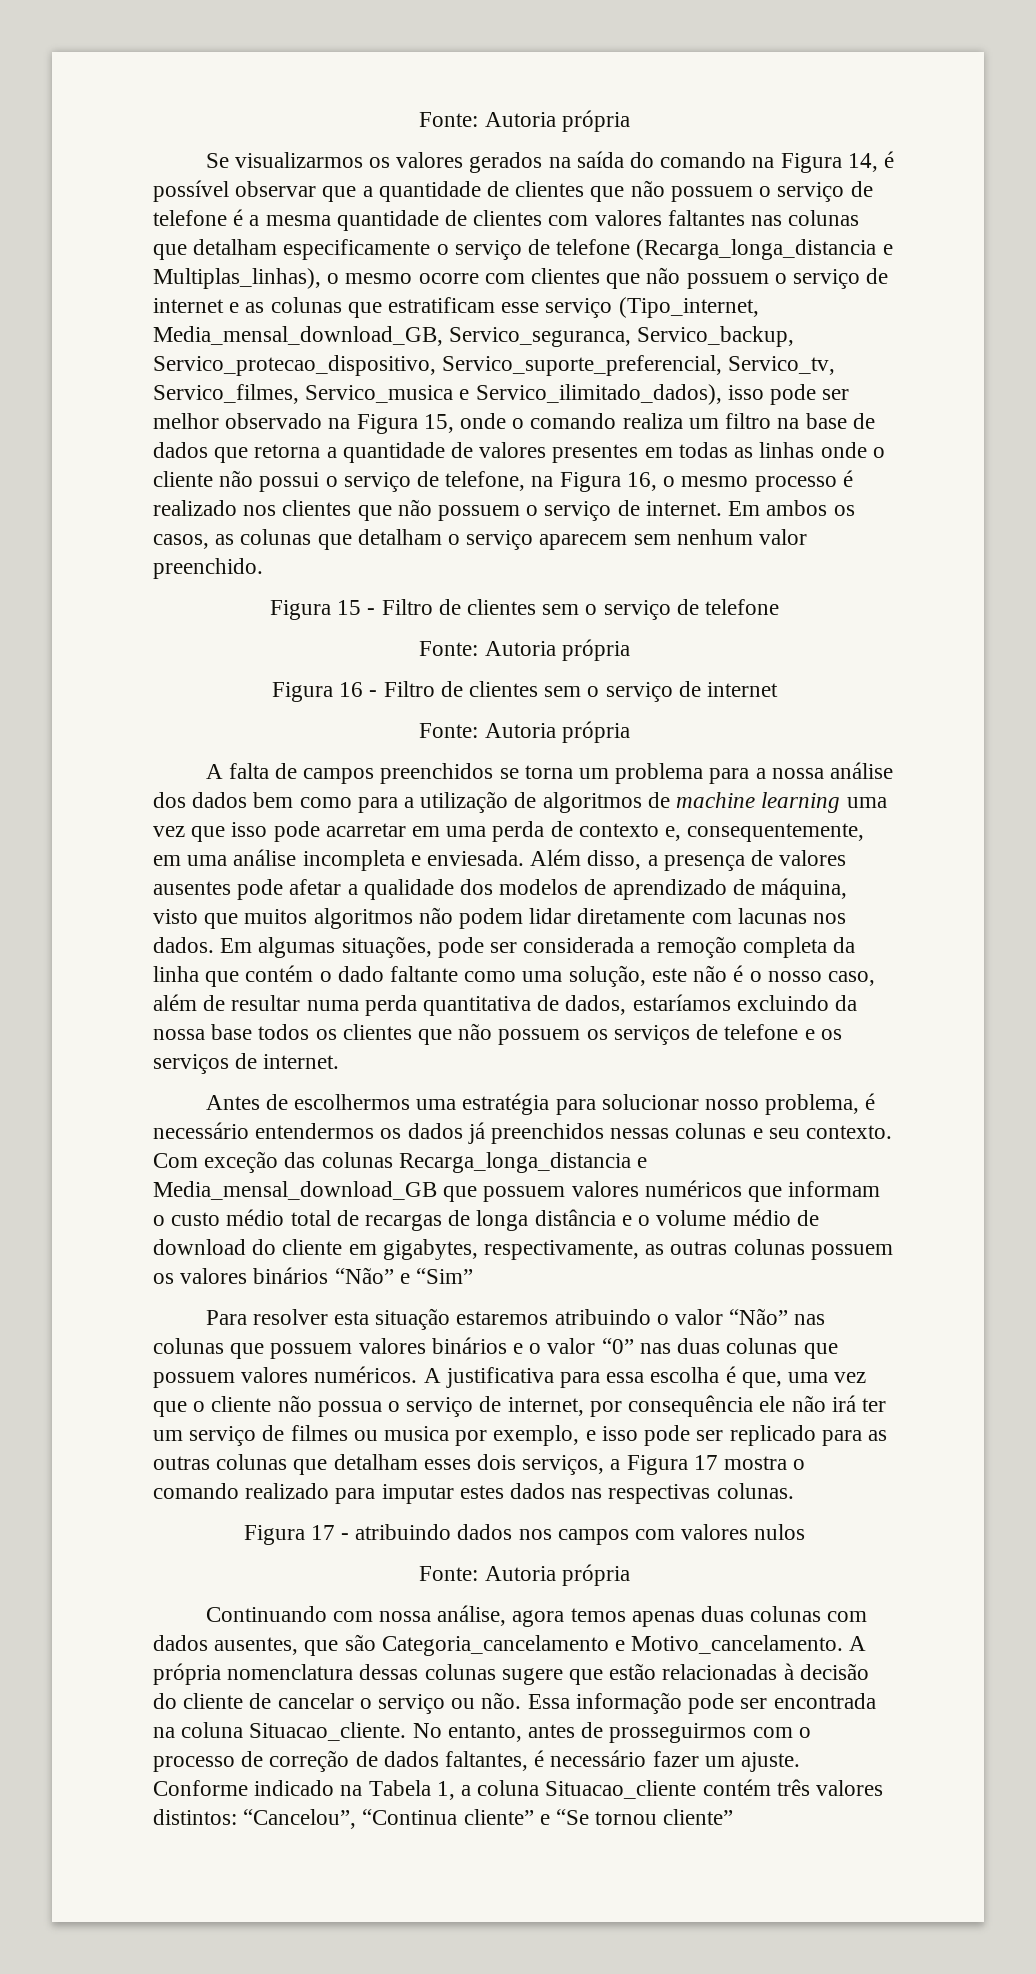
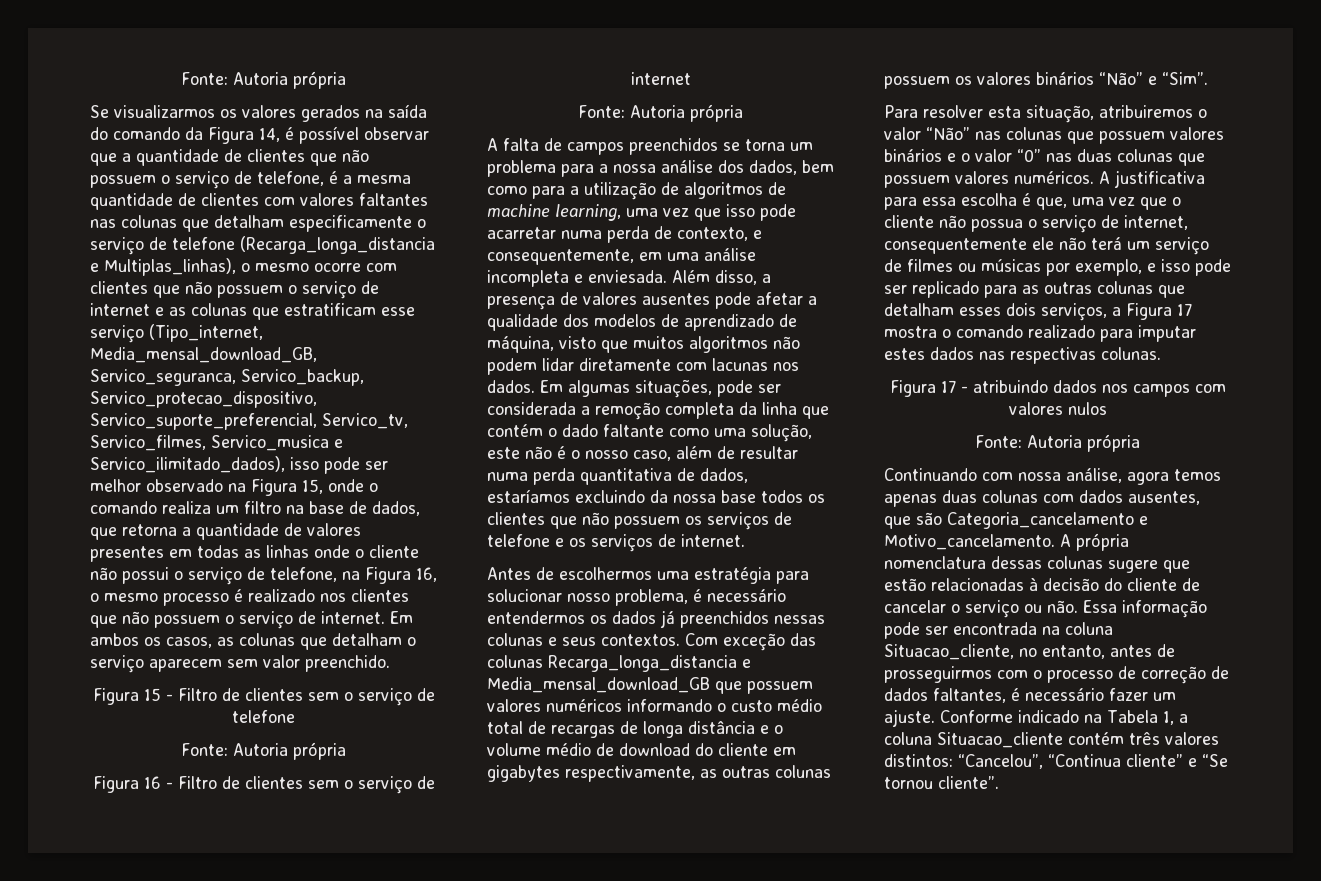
- Se visualizarmos os valores gerados na saída do comando na Figura 14, é possível observar que a quantidade de clientes que não possuem o serviço de telefone é a mesma quantidade de clientes com valores faltantes nas colunas que detalham especificamente o serviço de telefone (Recarga_longa_distancia e Multiplas_linhas), o mesmo ocorre com clientes que não possuem o serviço de internet e as colunas que estratificam esse serviço (Tipo_internet, Media_mensal_download_GB, Servico_seguranca, Servico_backup, Servico_protecao_dispositivo, Servico_suporte_preferencial, Servico_tv, Servico_filmes, Servico_musica e Servico_ilimitado_dados), isso pode ser melhor observado na Figura 15, onde o comando realiza um filtro na base de dados que retorna a quantidade de valores presentes em todas as linhas onde o cliente não possui o serviço de telefone, na Figura 16, o mesmo processo é realizado nos clientes que não possuem o serviço de internet.
+ Se visualizarmos os valores gerados na saída do comando da Figura 14, é possível observar que a quantidade de clientes que não possuem o serviço de telefone, é a mesma quantidade de clientes com valores faltantes nas colunas que detalham especificamente o serviço de telefone (Recarga_longa_distancia e Multiplas_linhas), o mesmo ocorre com clientes que não possuem o serviço de internet e as colunas que estratificam esse serviço (Tipo_internet, Media_mensal_download_GB, Servico_seguranca, Servico_backup, Servico_protecao_dispositivo, Servico_suporte_preferencial, Servico_tv, Servico_filmes, Servico_musica e Servico_ilimitado_dados), isso pode ser melhor observado na Figura 15, onde o comando realiza um filtro na base de dados, que retorna a quantidade de valores presentes em todas as linhas onde o cliente não possui o serviço de telefone, na Figura 16, o mesmo processo é realizado nos clientes que não possuem o serviço de internet.
- Em ambos os casos, as colunas que detalham o serviço aparecem sem nenhum valor preenchido.
+ Em ambos os casos, as colunas que detalham o serviço aparecem sem valor preenchido.
- A falta de campos preenchidos se torna um problema para a nossa análise dos dados bem como para a utilização de algoritmos de machine learning uma vez que isso pode acarretar em uma perda de contexto e, consequentemente, em uma análise incompleta e enviesada.
+ A falta de campos preenchidos se torna um problema para a nossa análise dos dados, bem como para a utilização de algoritmos de machine learning, uma vez que isso pode acarretar numa perda de contexto, e consequentemente, em uma análise incompleta e enviesada.
- Antes de escolhermos uma estratégia para solucionar nosso problema, é necessário entendermos os dados já preenchidos nessas colunas e seu contexto.
+ Antes de escolhermos uma estratégia para solucionar nosso problema, é necessário entendermos os dados já preenchidos nessas colunas e seus contextos.
- Com exceção das colunas Recarga_longa_distancia e Media_mensal_download_GB que possuem valores numéricos que informam o custo médio total de recargas de longa distância e o volume médio de download do cliente em gigabytes, respectivamente, as outras colunas possuem os valores binários “Não” e “Sim”
+ Com exceção das colunas Recarga_longa_distancia e Media_mensal_download_GB que possuem valores numéricos informando o custo médio total de recargas de longa distância e o volume médio de download do cliente em gigabytes respectivamente, as outras colunas possuem os valores binários “Não” e “Sim”.
- Para resolver esta situação estaremos atribuindo o valor “Não” nas colunas que possuem valores binários e o valor “0” nas duas colunas que possuem valores numéricos.
+ Para resolver esta situação, atribuiremos o valor “Não” nas colunas que possuem valores binários e o valor “0” nas duas colunas que possuem valores numéricos.
- A justificativa para essa escolha é que, uma vez que o cliente não possua o serviço de internet, por consequência ele não irá ter um serviço de filmes ou musica por exemplo, e isso pode ser replicado para as outras colunas que detalham esses dois serviços, a Figura 17 mostra o comando realizado para imputar estes dados nas respectivas colunas.
+ A justificativa para essa escolha é que, uma vez que o cliente não possua o serviço de internet, consequentemente ele não terá um serviço de filmes ou músicas por exemplo, e isso pode ser replicado para as outras colunas que detalham esses dois serviços, a Figura 17 mostra o comando realizado para imputar estes dados nas respectivas colunas.
- Essa informação pode ser encontrada na coluna Situacao_cliente. No entanto, antes de prosseguirmos com o processo de correção de dados faltantes, é necessário fazer um ajuste.
+ Essa informação pode ser encontrada na coluna Situacao_cliente, no entanto, antes de prosseguirmos com o processo de correção de dados faltantes, é necessário fazer um ajuste.
- Conforme indicado na Tabela 1, a coluna Situacao_cliente contém três valores distintos: “Cancelou”, “Continua cliente” e “Se tornou cliente”
+ Conforme indicado na Tabela 1, a coluna Situacao_cliente contém três valores distintos: “Cancelou”, “Continua cliente” e “Se tornou cliente”.

